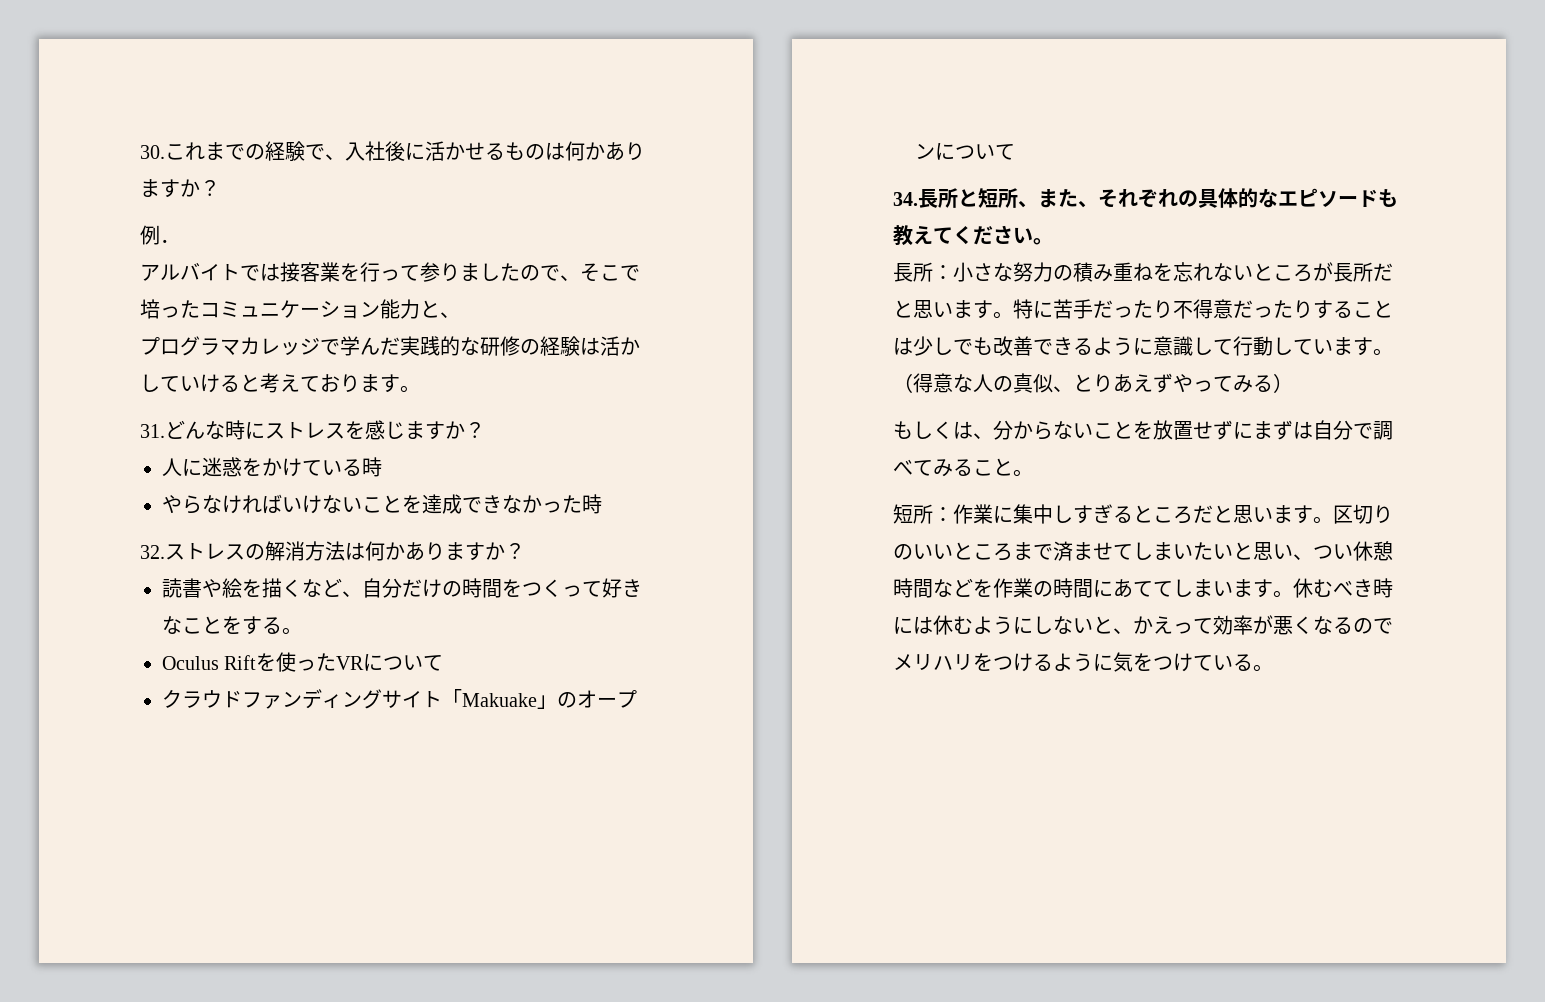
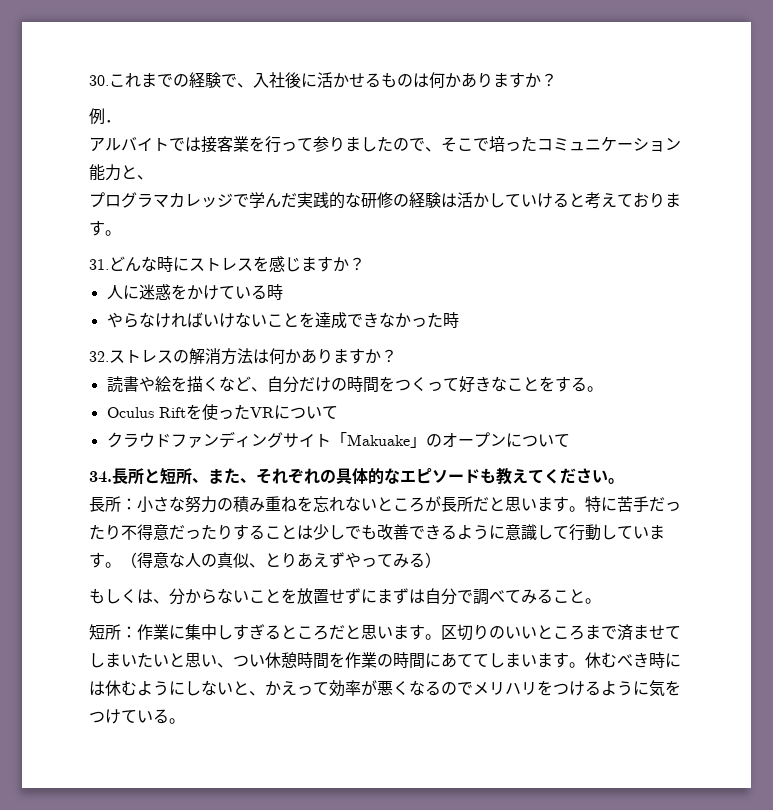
- 区切りのいいところまで済ませてしまいたいと思い、つい休憩時間などを作業の時間にあててしまいます。
+ 区切りのいいところまで済ませてしまいたいと思い、つい休憩時間を作業の時間にあててしまいます。

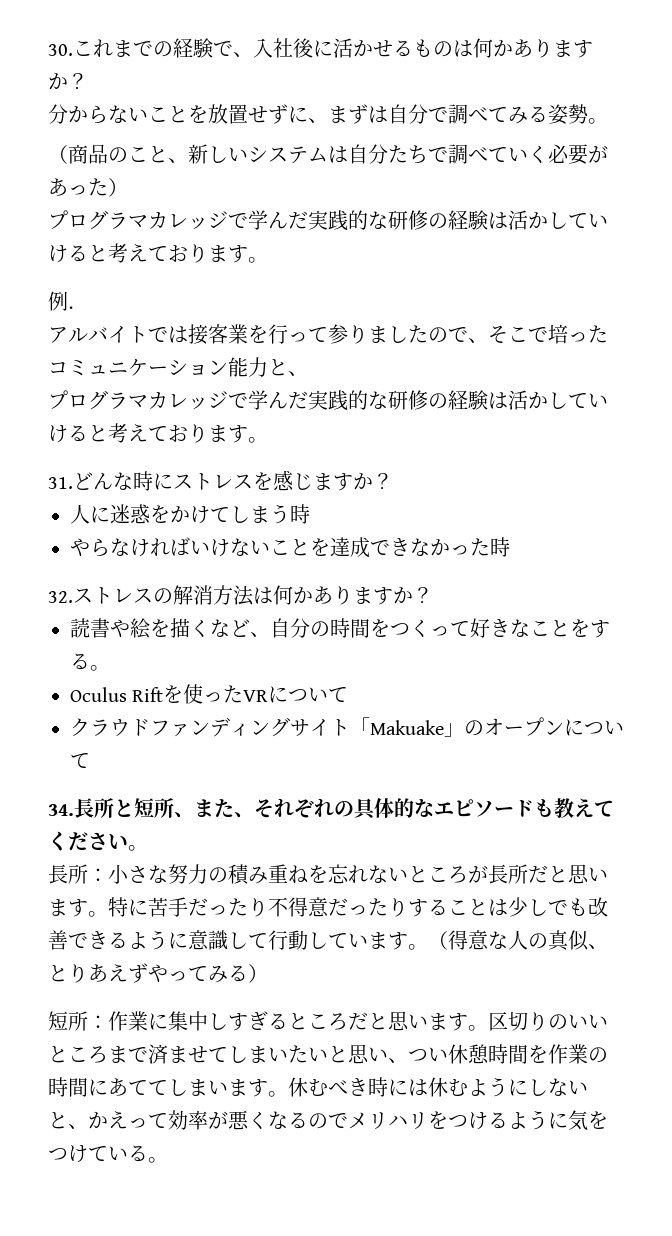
+ 分からないことを放置せずに、まずは自分で調べてみる姿勢。
+ （商品のこと、新しいシステムは自分たちで調べていく必要があった）
+ プログラマカレッジで学んだ実践的な研修の経験は活かしていけると考えております。
- 人に迷惑をかけている時
+ 人に迷惑をかけてしまう時
- 読書や絵を描くなど、自分だけの時間をつくって好きなことをする。
+ 読書や絵を描くなど、自分の時間をつくって好きなことをする。
- もしくは、分からないことを放置せずにまずは自分で調べてみること。

